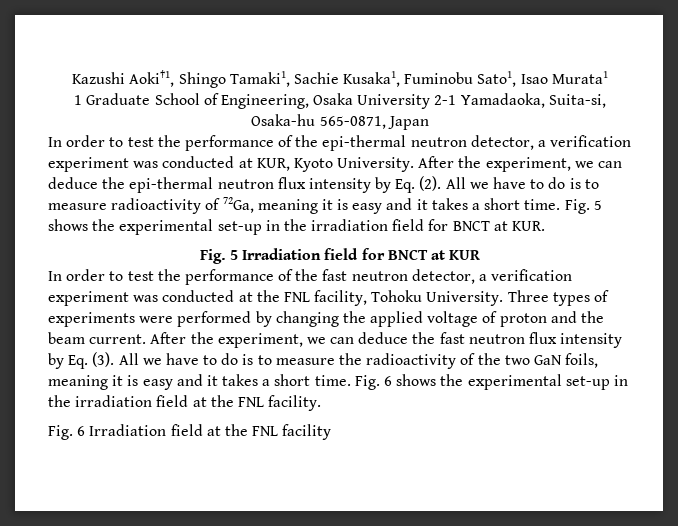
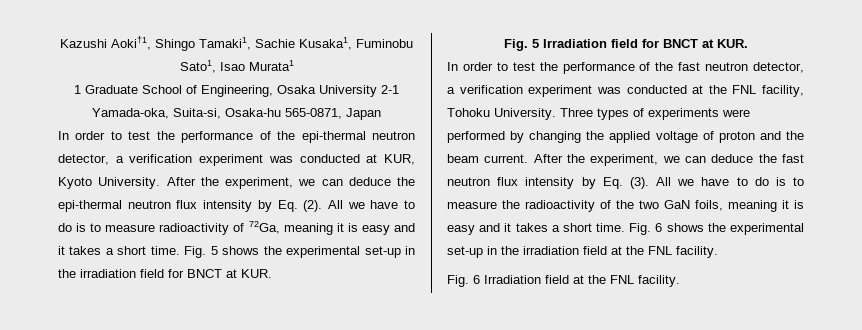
- 1 Graduate School of Engineering, Osaka University 2-1 Yamadaoka, Suita-si, Osaka-hu 565-0871, Japan
+ 1 Graduate School of Engineering, Osaka University 2-1 Yamada-oka, Suita-si, Osaka-hu 565-0871, Japan
- Fig. 5 Irradiation field for BNCT at KUR
+ Fig. 5 Irradiation field for BNCT at KUR.
- Fig. 6 Irradiation field at the FNL facility
+ Fig. 6 Irradiation field at the FNL facility.

